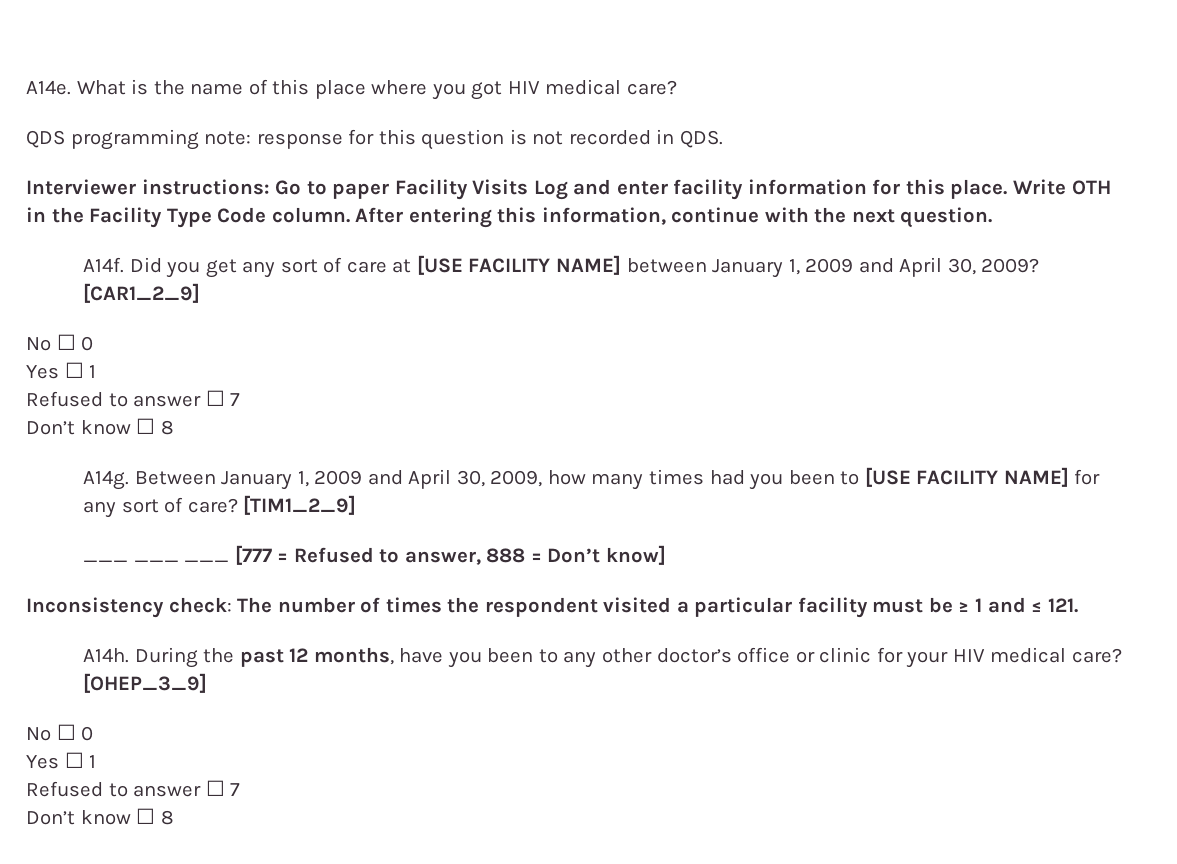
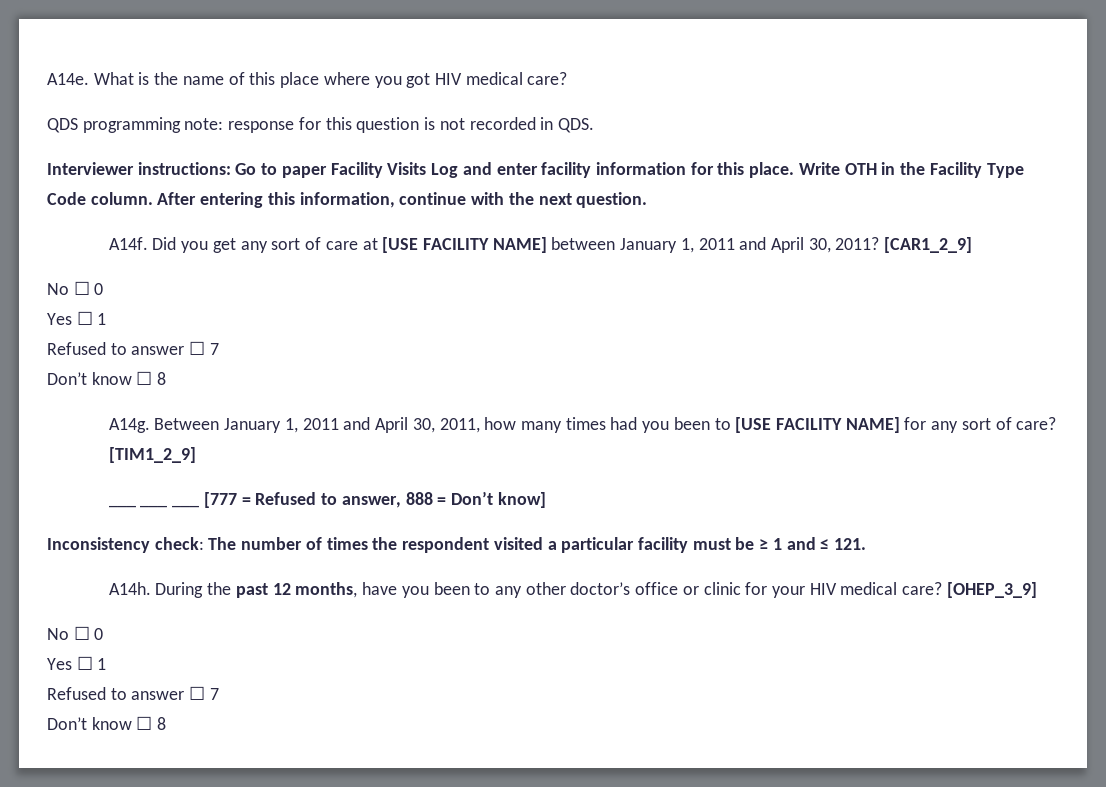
- Did you get any sort of care at [USE FACILITY NAME] between January 1, 2009 and April 30, 2009?
+ Did you get any sort of care at [USE FACILITY NAME] between January 1, 2011 and April 30, 2011?
- Between January 1, 2009 and April 30, 2009, how many times had you been to [USE FACILITY NAME] for any sort of care?
+ Between January 1, 2011 and April 30, 2011, how many times had you been to [USE FACILITY NAME] for any sort of care?

